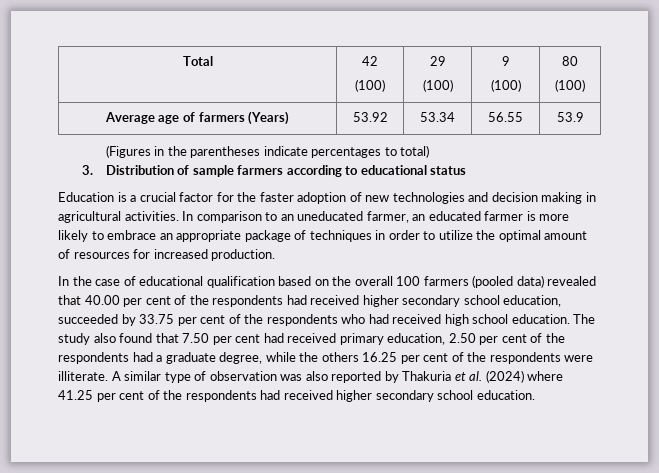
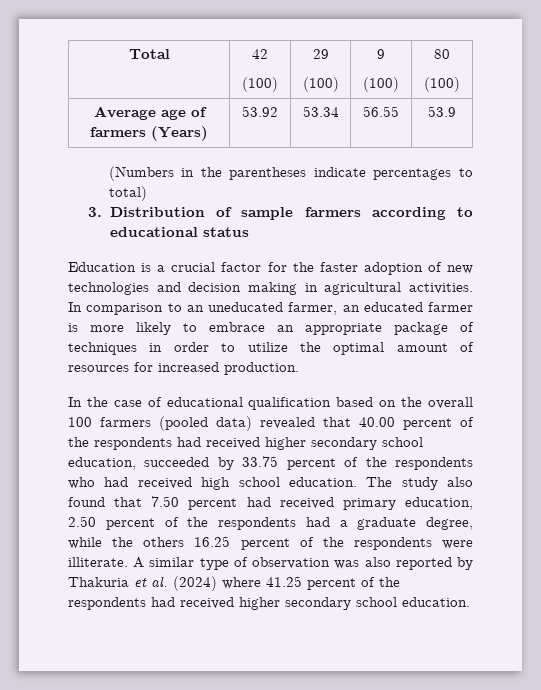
- (Figures in the parentheses indicate percentages to total)
+ (Numbers in the parentheses indicate percentages to total)
- In the case of educational qualification based on the overall 100 farmers (pooled data) revealed that 40.00 per cent of the respondents had received higher secondary school education, succeeded by 33.75 per cent of the respondents who had received high school education.
+ In the case of educational qualification based on the overall 100 farmers (pooled data) revealed that 40.00 percent of the respondents had received higher secondary school education, succeeded by 33.75 percent of the respondents who had received high school education.
- The study also found that 7.50 per cent had received primary education, 2.50 per cent of the respondents had a graduate degree, while the others 16.25 per cent of the respondents were illiterate.
+ The study also found that 7.50 percent had received primary education, 2.50 percent of the respondents had a graduate degree, while the others 16.25 percent of the respondents were illiterate.
- A similar type of observation was also reported by Thakuria et al. (2024) where 41.25 per cent of the respondents had received higher secondary school education.
+ A similar type of observation was also reported by Thakuria et al. (2024) where 41.25 percent of the respondents had received higher secondary school education.

